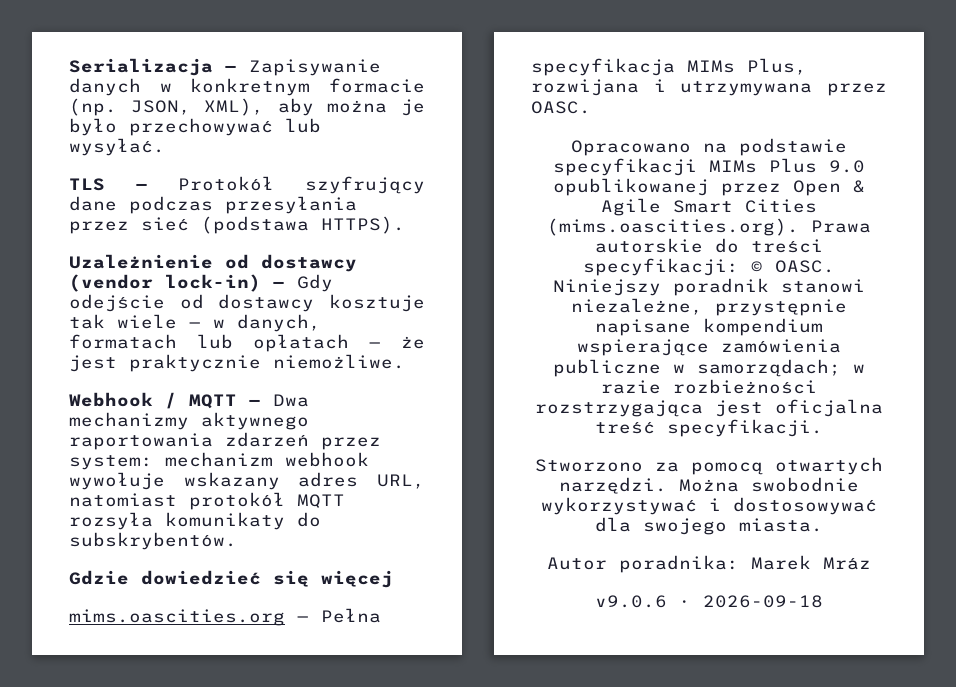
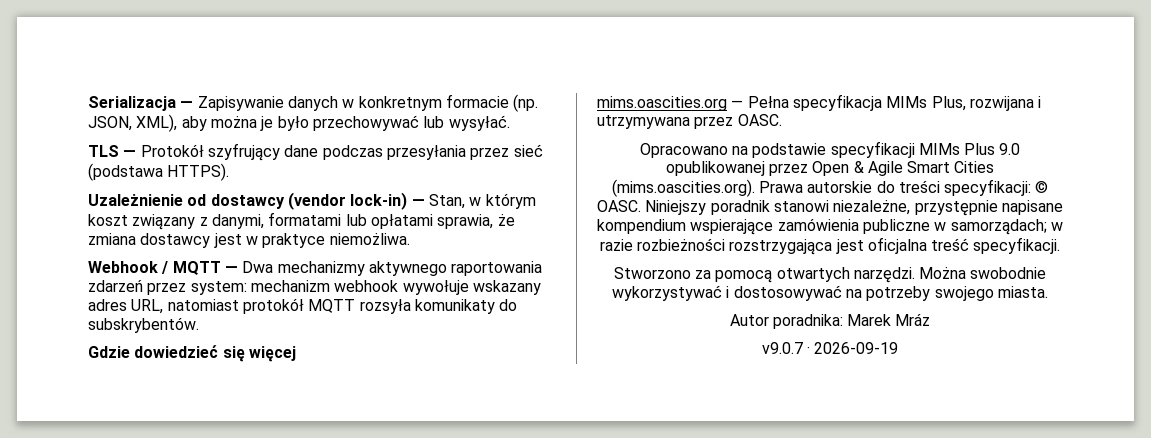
- Uzależnienie od dostawcy (vendor lock-in) — Gdy odejście od dostawcy kosztuje tak wiele — w danych, formatach lub opłatach — że jest praktycznie niemożliwe.
+ Uzależnienie od dostawcy (vendor lock-in) — Stan, w którym koszt związany z danymi, formatami lub opłatami sprawia, że zmiana dostawcy jest w praktyce niemożliwa.
- Można swobodnie wykorzystywać i dostosowywać dla swojego miasta.
+ Można swobodnie wykorzystywać i dostosowywać na potrzeby swojego miasta.
- v9.0.6 · 2026-09-18
+ v9.0.7 · 2026-09-19

